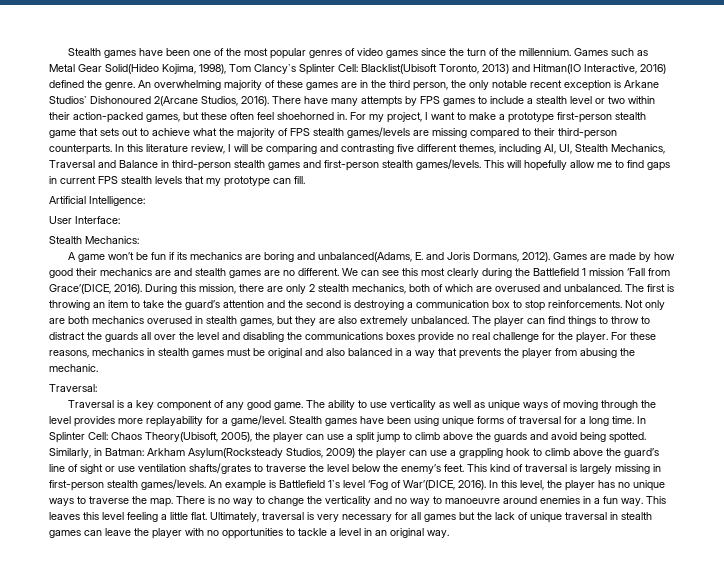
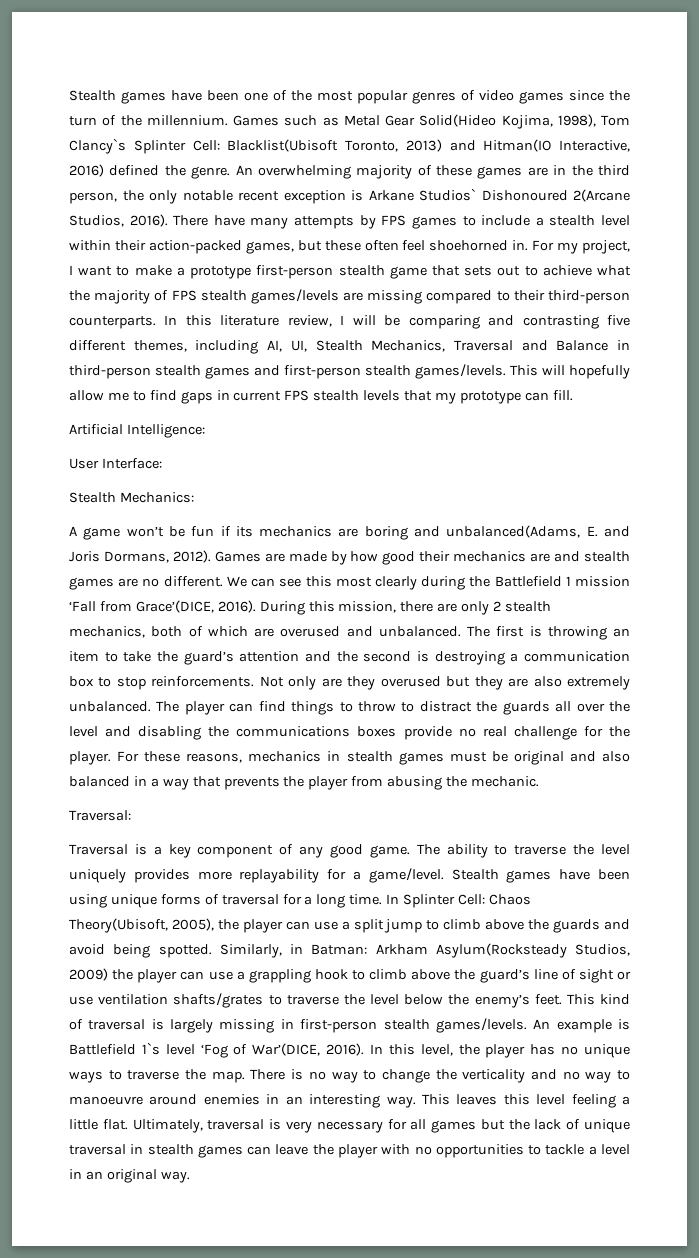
- There have many attempts by FPS games to include a stealth level or two within their action-packed games, but these often feel shoehorned in.
+ There have many attempts by FPS games to include a stealth level within their action-packed games, but these often feel shoehorned in.
- Not only are both mechanics overused in stealth games, but they are also extremely unbalanced.
+ Not only are they overused but they are also extremely unbalanced.
- The ability to use verticality as well as unique ways of moving through the level provides more replayability for a game/level.
+ The ability to traverse the level uniquely provides more replayability for a game/level.
- There is no way to change the verticality and no way to manoeuvre around enemies in a fun way.
+ There is no way to change the verticality and no way to manoeuvre around enemies in an interesting way.

